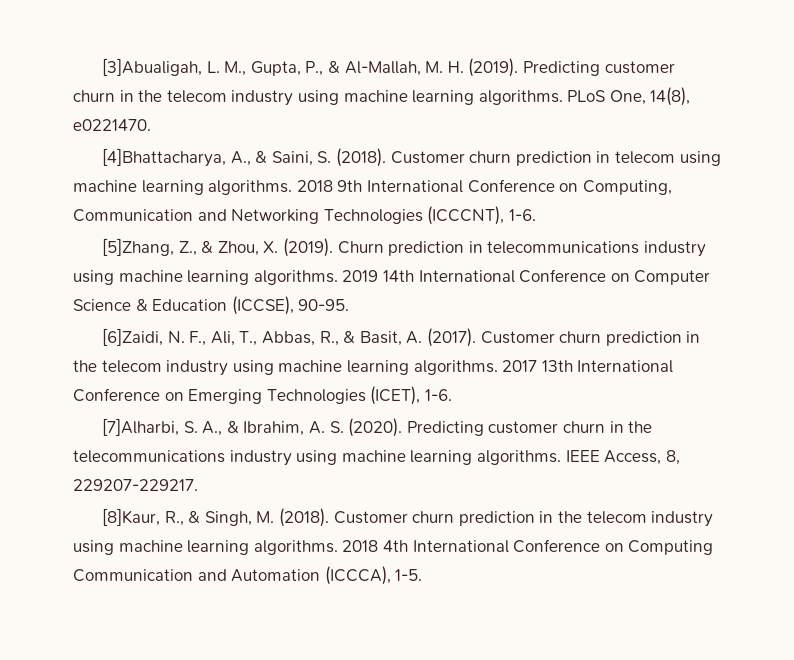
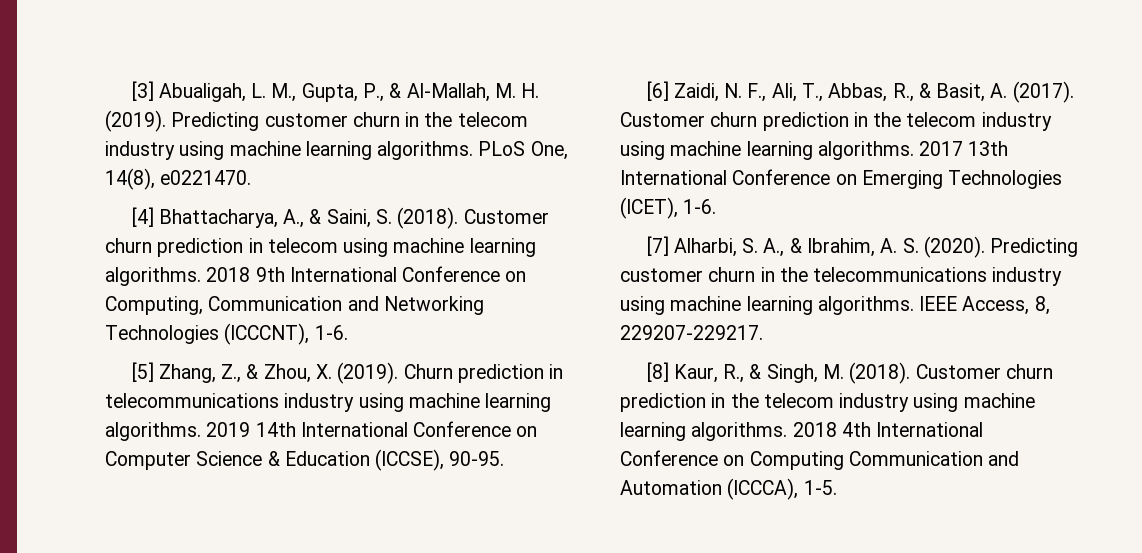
- [3]Abualigah, L. M., Gupta, P., & Al-Mallah, M. H. (2019).
+ [3] Abualigah, L. M., Gupta, P., & Al-Mallah, M. H. (2019).
- [4]Bhattacharya, A., & Saini, S. (2018).
+ [4] Bhattacharya, A., & Saini, S. (2018).
- [5]Zhang, Z., & Zhou, X. (2019).
+ [5] Zhang, Z., & Zhou, X. (2019).
- [6]Zaidi, N. F., Ali, T., Abbas, R., & Basit, A. (2017).
+ [6] Zaidi, N. F., Ali, T., Abbas, R., & Basit, A. (2017).
- [7]Alharbi, S. A., & Ibrahim, A. S. (2020).
+ [7] Alharbi, S. A., & Ibrahim, A. S. (2020).
- [8]Kaur, R., & Singh, M. (2018).
+ [8] Kaur, R., & Singh, M. (2018).

